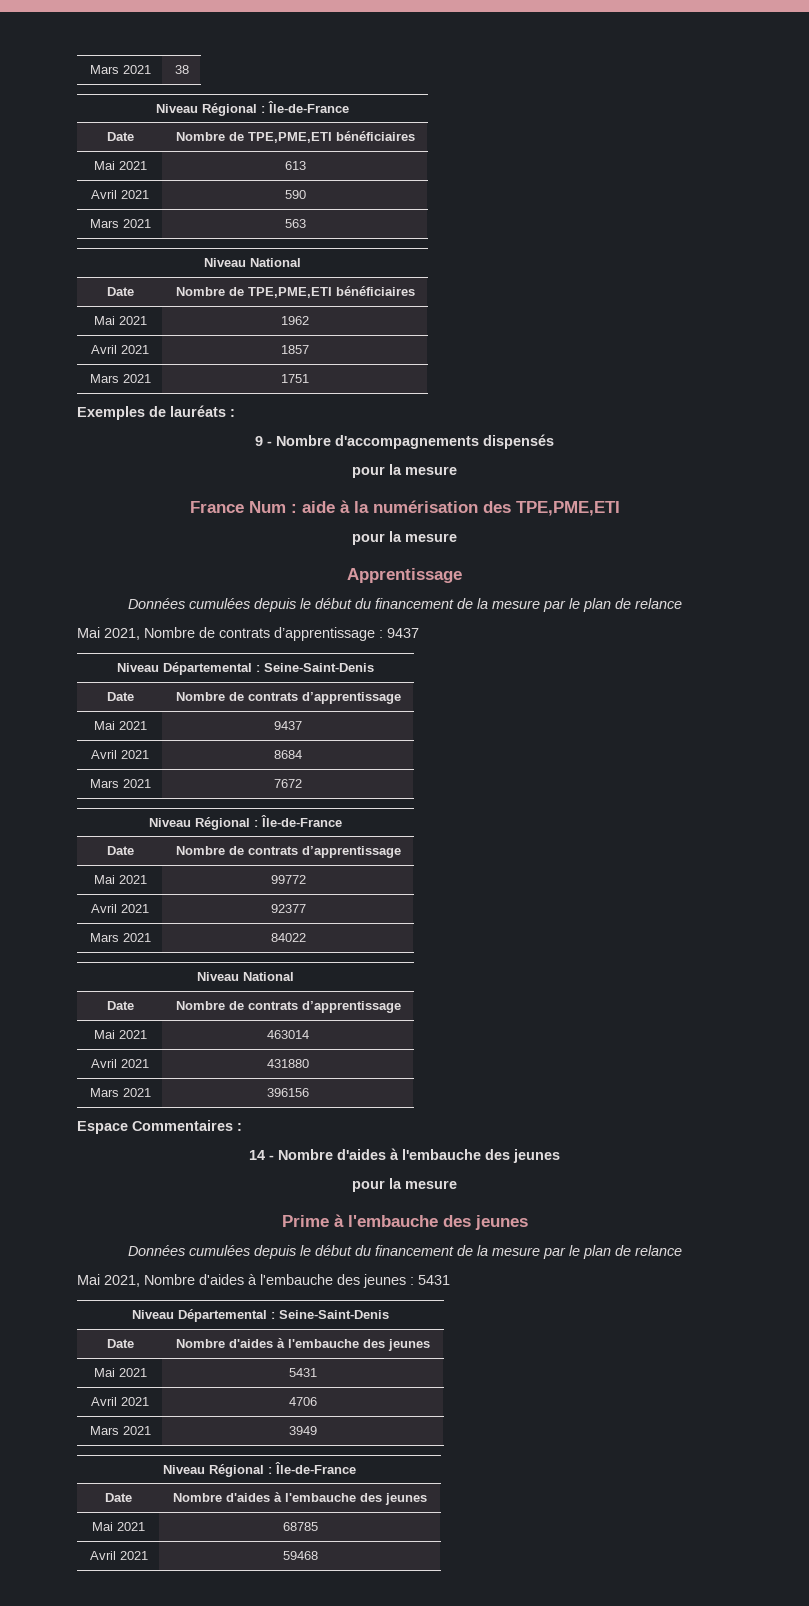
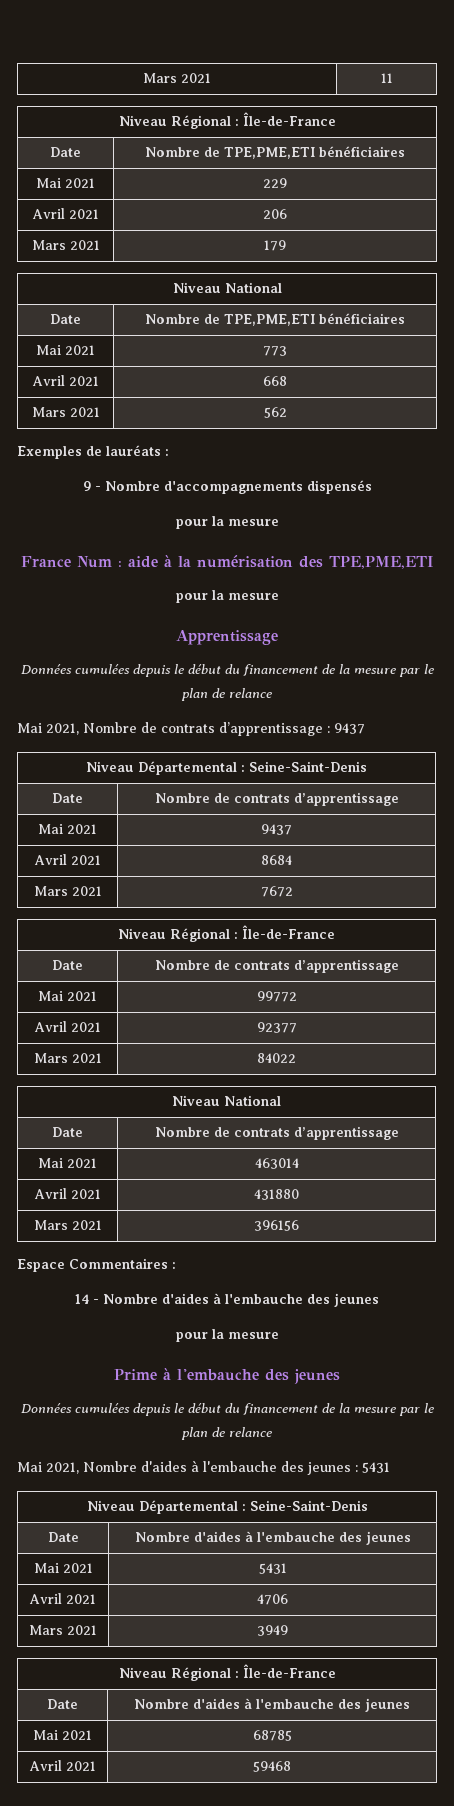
- Mars 2021 | 38
+ Mars 2021 | 11
- Mai 2021 | 613
- Avril 2021 | 590
- Mars 2021 | 563
+ Mai 2021 | 229
+ Avril 2021 | 206
+ Mars 2021 | 179
- Mai 2021 | 1962
- Avril 2021 | 1857
- Mars 2021 | 1751
+ Mai 2021 | 773
+ Avril 2021 | 668
+ Mars 2021 | 562

